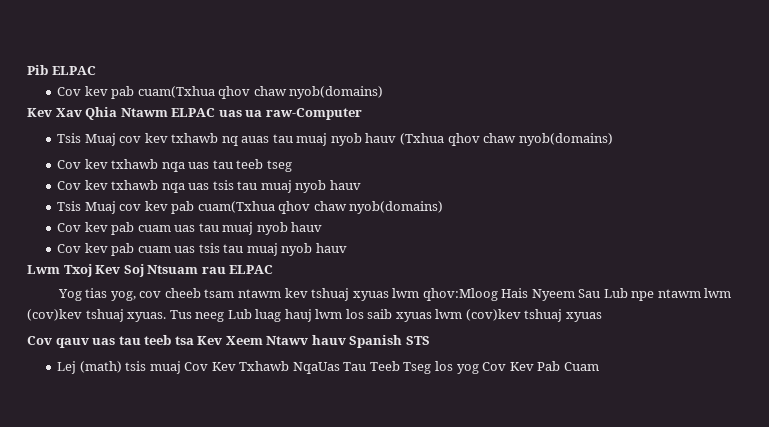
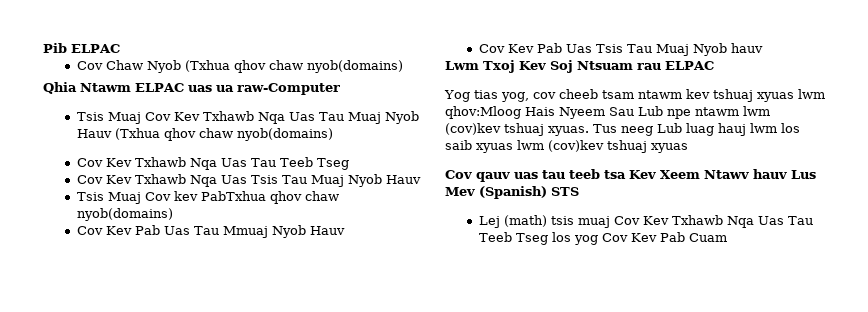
- Cov kev pab cuam(Txhua qhov chaw nyob(domains)
- Kev Xav Qhia Ntawm ELPAC uas ua raw-Computer
+ Cov Chaw Nyob (Txhua qhov chaw nyob(domains)
+ Qhia Ntawm ELPAC uas ua raw-Computer
- Tsis Muaj cov kev txhawb nq auas tau muaj nyob hauv (Txhua qhov chaw nyob(domains)
- Cov kev txhawb nqa uas tau teeb tseg
- Cov kev txhawb nqa uas tsis tau muaj nyob hauv
- Tsis Muaj cov kev pab cuam(Txhua qhov chaw nyob(domains)
- Cov kev pab cuam uas tau muaj nyob hauv
- Cov kev pab cuam uas tsis tau muaj nyob hauv
+ Tsis Muaj Cov Kev Txhawb Nqa Uas Tau Muaj Nyob Hauv (Txhua qhov chaw nyob(domains)
+ Cov Kev Txhawb Nqa Uas Tau Teeb Tseg
+ Cov Kev Txhawb Nqa Uas Tsis Tau Muaj Nyob Hauv
+ Tsis Muaj Cov kev PabTxhua qhov chaw nyob(domains)
+ Cov Kev Pab Uas Tau Mmuaj Nyob Hauv
+ Cov Kev Pab Uas Tsis Tau Muaj Nyob hauv
- Cov qauv uas tau teeb tsa Kev Xeem Ntawv hauv Spanish STS
+ Cov qauv uas tau teeb tsa Kev Xeem Ntawv hauv Lus Mev (Spanish) STS
- Lej (math) tsis muaj Cov Kev Txhawb NqaUas Tau Teeb Tseg los yog Cov Kev Pab Cuam
+ Lej (math) tsis muaj Cov Kev Txhawb Nqa Uas Tau Teeb Tseg los yog Cov Kev Pab Cuam

